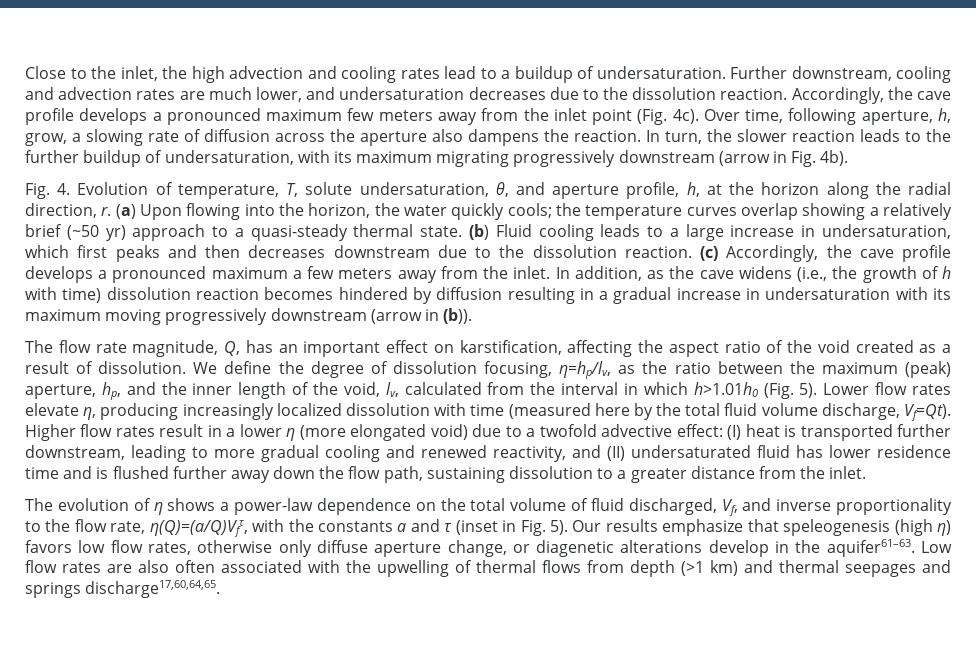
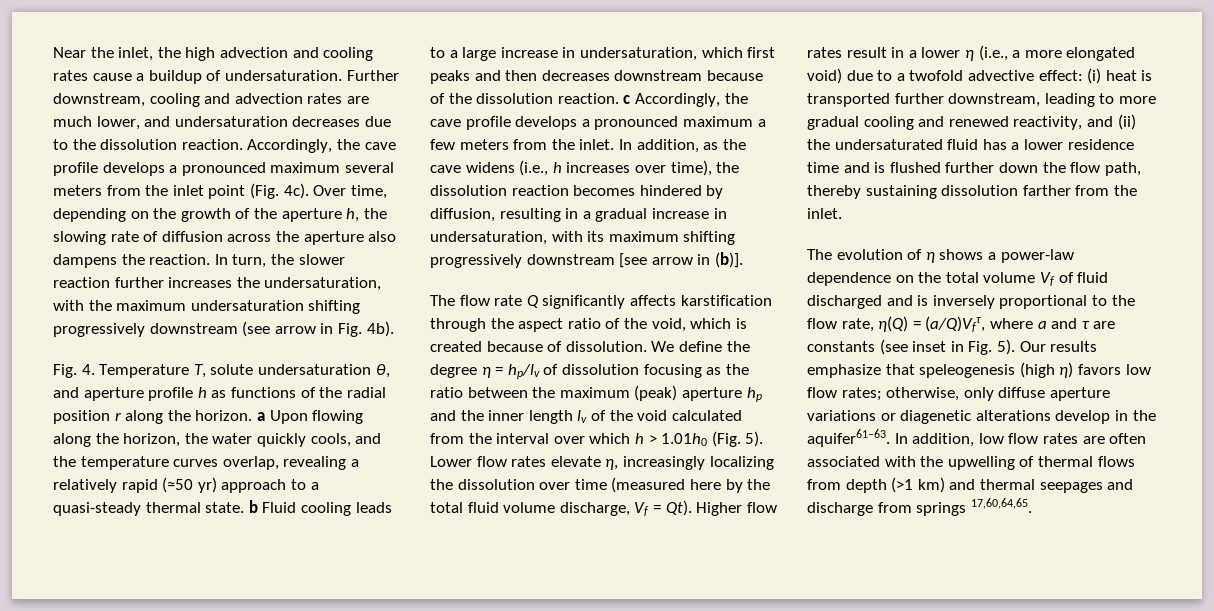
- Close to the inlet, the high advection and cooling rates lead to a buildup of undersaturation.
+ Near the inlet, the high advection and cooling rates cause a buildup of undersaturation.
- Accordingly, the cave profile develops a pronounced maximum few meters away from the inlet point (Fig. 4c).
+ Accordingly, the cave profile develops a pronounced maximum several meters from the inlet point (Fig. 4c).
- Over time, following aperture, h, grow, a slowing rate of diffusion across the aperture also dampens the reaction.
+ Over time, depending on the growth of the aperture h, the slowing rate of diffusion across the aperture also dampens the reaction.
- In turn, the slower reaction leads to the further buildup of undersaturation, with its maximum migrating progressively downstream (arrow in Fig. 4b).
+ In turn, the slower reaction further increases the undersaturation, with the maximum undersaturation shifting progressively downstream (see arrow in Fig. 4b).
- Fig. 4. Evolution of temperature, T, solute undersaturation, θ, and aperture profile, h, at the horizon along the radial direction, r. (a) Upon flowing into the horizon, the water quickly cools; the temperature curves overlap showing a relatively brief (~50 yr) approach to a quasi-steady thermal state. (b) Fluid cooling leads to a large increase in undersaturation, which first peaks and then decreases downstream due to the dissolution reaction. (c) Accordingly, the cave profile develops a pronounced maximum a few meters away from the inlet.
+ Fig. 4. Temperature T, solute undersaturation θ, and aperture profile h as functions of the radial position r along the horizon. a Upon flowing along the horizon, the water quickly cools, and the temperature curves overlap, revealing a relatively rapid (≈50 yr) approach to a quasi-steady thermal state. b Fluid cooling leads to a large increase in undersaturation, which first peaks and then decreases downstream because of the dissolution reaction. c Accordingly, the cave profile develops a pronounced maximum a few meters from the inlet.
- In addition, as the cave widens (i.e., the growth of h with time) dissolution reaction becomes hindered by diffusion resulting in a gradual increase in undersaturation with its maximum moving progressively downstream (arrow in (b)).
+ In addition, as the cave widens (i.e., h increases over time), the dissolution reaction becomes hindered by diffusion, resulting in a gradual increase in undersaturation, with its maximum shifting progressively downstream [see arrow in (b)].
- The flow rate magnitude, Q, has an important effect on karstification, affecting the aspect ratio of the void created as a result of dissolution.
+ The flow rate Q significantly affects karstification through the aspect ratio of the void, which is created because of dissolution.
- We define the degree of dissolution focusing, η=hp/lv, as the ratio between the maximum (peak) aperture, hp, and the inner length of the void, lv, calculated from the interval in which h>1.01h0 (Fig. 5).
+ We define the degree η = hp/lv of dissolution focusing as the ratio between the maximum (peak) aperture hp and the inner length lv of the void calculated from the interval over which h > 1.01h0 (Fig. 5).
- Lower flow rates elevate η, producing increasingly localized dissolution with time (measured here by the total fluid volume discharge, Vf=Qt). Higher flow rates result in a lower η (more elongated void) due to a twofold advective effect:
+ Lower flow rates elevate η, increasingly localizing the dissolution over time (measured here by the total fluid volume discharge, Vf = Qt). Higher flow rates result in a lower η (i.e., a more elongated void) due to a twofold advective effect:
- (I) heat is transported further downstream, leading to more gradual cooling and renewed reactivity, and (II) undersaturated fluid has lower residence time and is flushed further away down the flow path, sustaining dissolution to a greater distance from the inlet.
+ (i) heat is transported further downstream, leading to more gradual cooling and renewed reactivity, and (ii) the undersaturated fluid has a lower residence time and is flushed further down the flow path, thereby sustaining dissolution farther from the inlet.
- The evolution of η shows a power-law dependence on the total volume of fluid discharged, Vf, and inverse proportionality to the flow rate, η(Q)=(a/Q)Vfτ, with the constants a and τ (inset in Fig. 5).
+ The evolution of η shows a power-law dependence on the total volume Vf of fluid discharged and is inversely proportional to the flow rate, η(Q) = (a/Q)Vfτ, where a and τ are constants (see inset in Fig. 5).
- Our results emphasize that speleogenesis (high η) favors low flow rates, otherwise only diffuse aperture change, or diagenetic alterations develop in the aquifer61–63.
+ Our results emphasize that speleogenesis (high η) favors low flow rates; otherwise, only diffuse aperture variations or diagenetic alterations develop in the aquifer61–63.
- Low flow rates are also often associated with the upwelling of thermal flows from depth (>1 km) and thermal seepages and springs discharge17,60,64,65.
+ In addition, low flow rates are often associated with the upwelling of thermal flows from depth (>1 km) and thermal seepages and discharge from springs 17,60,64,65.

